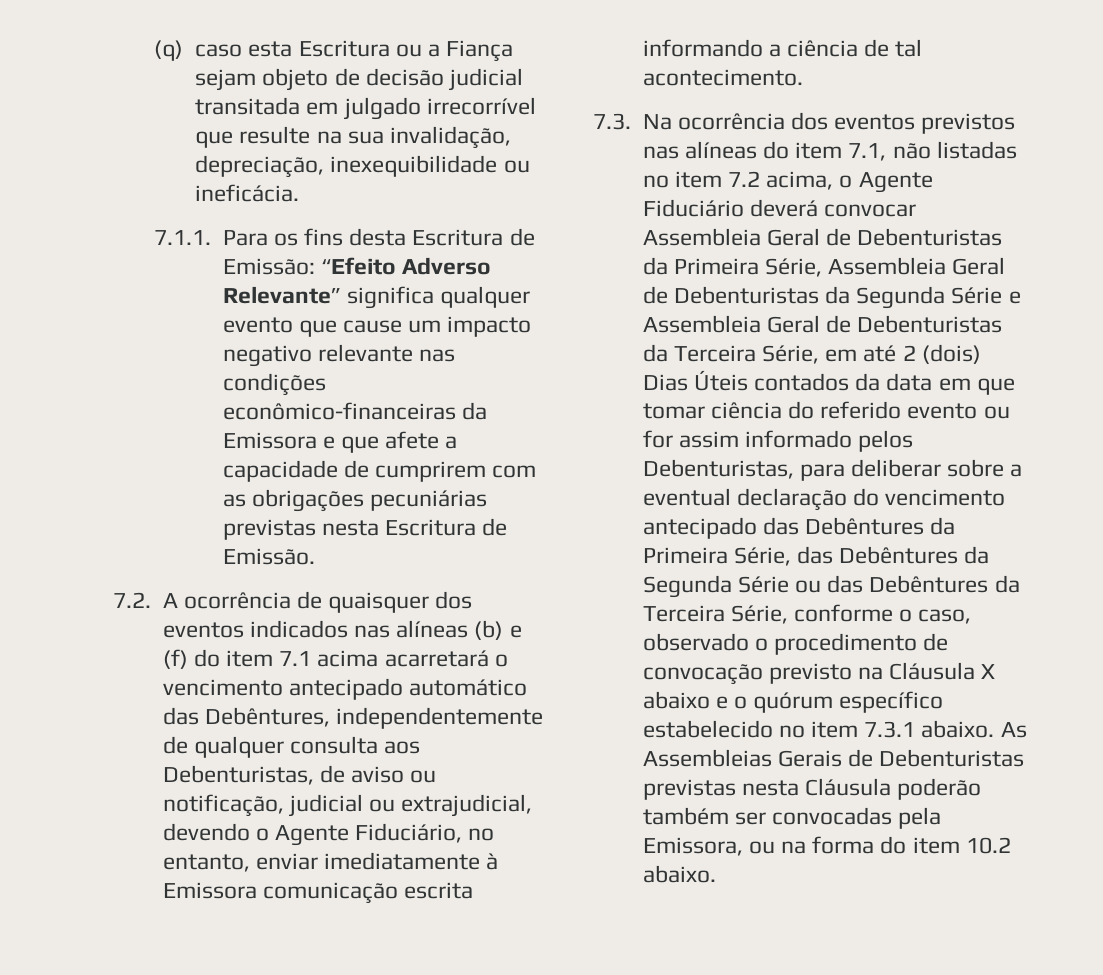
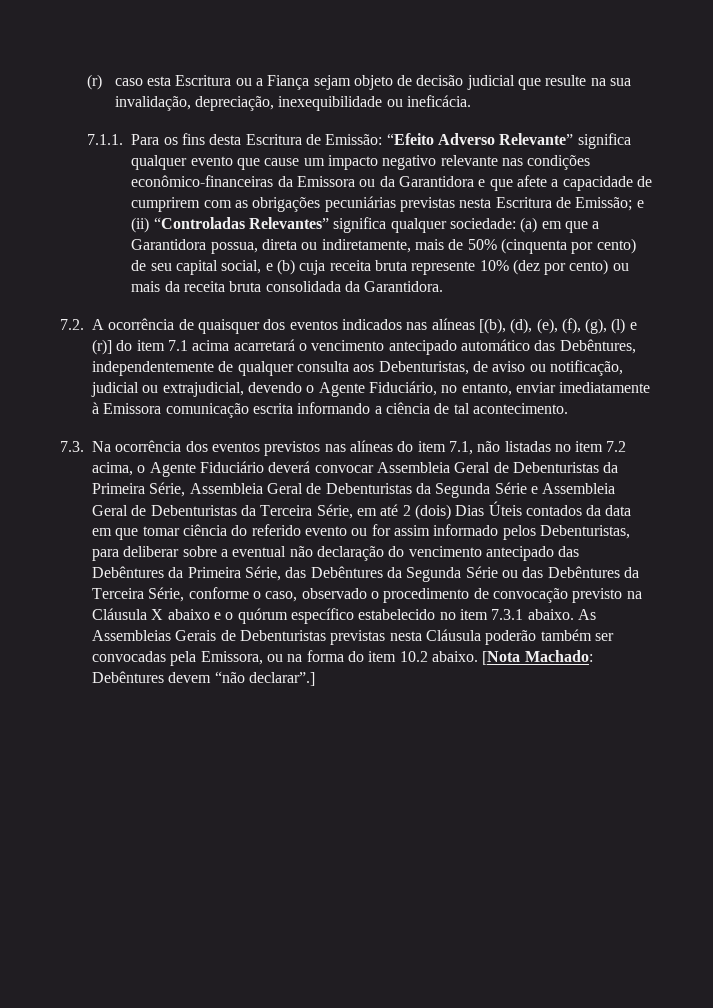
- (q) caso esta Escritura ou a Fiança sejam objeto de decisão judicial transitada em julgado irrecorrível que resulte na sua invalidação, depreciação, inexequibilidade ou ineficácia.
+ (r) caso esta Escritura ou a Fiança sejam objeto de decisão judicial que resulte na sua invalidação, depreciação, inexequibilidade ou ineficácia.
- 7.1.1. Para os fins desta Escritura de Emissão: “Efeito Adverso Relevante” significa qualquer evento que cause um impacto negativo relevante nas condições econômico-financeiras da Emissora e que afete a capacidade de cumprirem com as obrigações pecuniárias previstas nesta Escritura de Emissão.
+ 7.1.1. Para os fins desta Escritura de Emissão: “Efeito Adverso Relevante” significa qualquer evento que cause um impacto negativo relevante nas condições econômico-financeiras da Emissora ou da Garantidora e que afete a capacidade de cumprirem com as obrigações pecuniárias previstas nesta Escritura de Emissão; e (ii) “Controladas Relevantes” significa qualquer sociedade: (a) em que a Garantidora possua, direta ou indiretamente, mais de 50% (cinquenta por cento) de seu capital social, e (b) cuja receita bruta represente 10% (dez por cento) ou mais da receita bruta consolidada da Garantidora.
- 7.2. A ocorrência de quaisquer dos eventos indicados nas alíneas (b) e (f) do item 7.1 acima acarretará o vencimento antecipado automático das Debêntures, independentemente de qualquer consulta aos Debenturistas, de aviso ou notificação, judicial ou extrajudicial, devendo o Agente Fiduciário, no entanto, enviar imediatamente à Emissora comunicação escrita informando a ciência de tal acontecimento.
+ 7.2. A ocorrência de quaisquer dos eventos indicados nas alíneas [(b), (d), (e), (f), (g), (l) e (r)] do item 7.1 acima acarretará o vencimento antecipado automático das Debêntures, independentemente de qualquer consulta aos Debenturistas, de aviso ou notificação, judicial ou extrajudicial, devendo o Agente Fiduciário, no entanto, enviar imediatamente à Emissora comunicação escrita informando a ciência de tal acontecimento.
- 7.3. Na ocorrência dos eventos previstos nas alíneas do item 7.1, não listadas no item 7.2 acima, o Agente Fiduciário deverá convocar Assembleia Geral de Debenturistas da Primeira Série, Assembleia Geral de Debenturistas da Segunda Série e Assembleia Geral de Debenturistas da Terceira Série, em até 2 (dois) Dias Úteis contados da data em que tomar ciência do referido evento ou for assim informado pelos Debenturistas, para deliberar sobre a eventual declaração do vencimento antecipado das Debêntures da Primeira Série, das Debêntures da Segunda Série ou das Debêntures da Terceira Série, conforme o caso, observado o procedimento de convocação previsto na Cláusula X abaixo e o quórum específico estabelecido no item 7.3.1 abaixo.
+ 7.3. Na ocorrência dos eventos previstos nas alíneas do item 7.1, não listadas no item 7.2 acima, o Agente Fiduciário deverá convocar Assembleia Geral de Debenturistas da Primeira Série, Assembleia Geral de Debenturistas da Segunda Série e Assembleia Geral de Debenturistas da Terceira Série, em até 2 (dois) Dias Úteis contados da data em que tomar ciência do referido evento ou for assim informado pelos Debenturistas, para deliberar sobre a eventual não declaração do vencimento antecipado das Debêntures da Primeira Série, das Debêntures da Segunda Série ou das Debêntures da Terceira Série, conforme o caso, observado o procedimento de convocação previsto na Cláusula X abaixo e o quórum específico estabelecido no item 7.3.1 abaixo.
+ [Nota Machado: Debêntures devem “não declarar”.]

